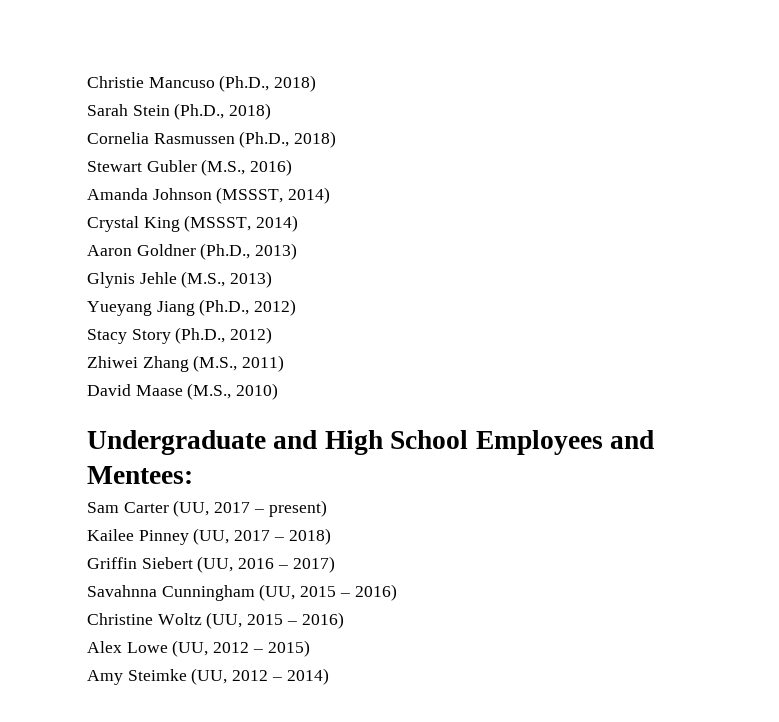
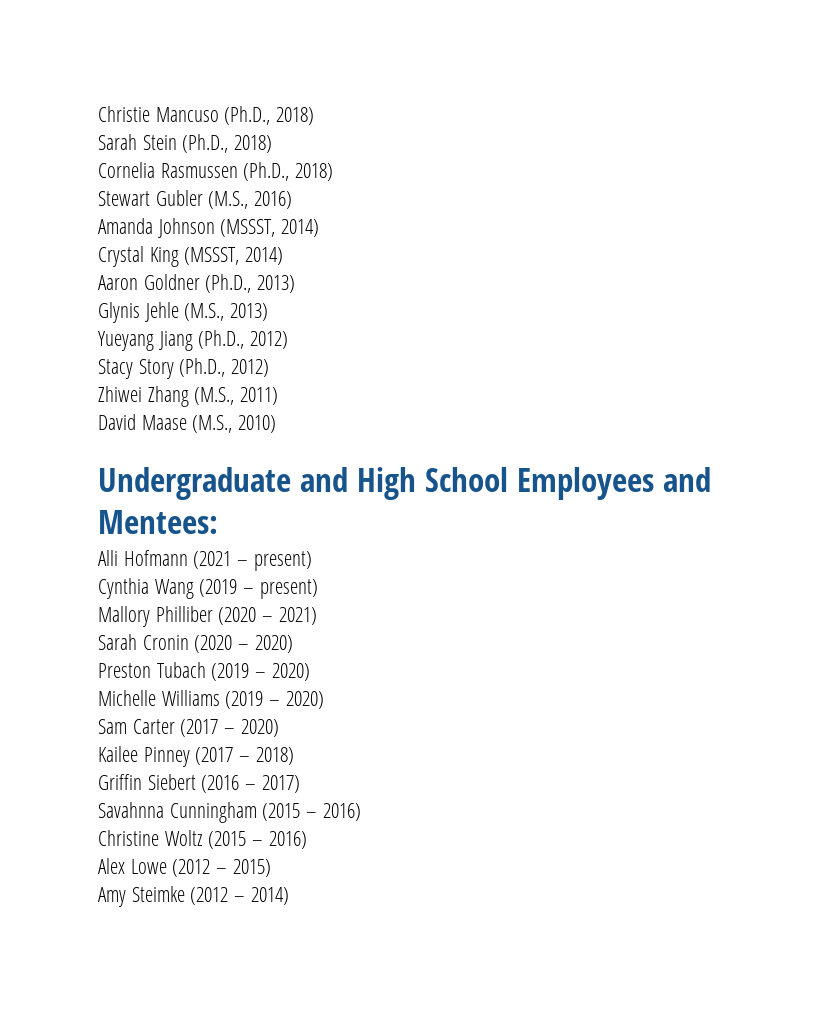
- Sam Carter (UU, 2017 – present)
+ Alli Hofmann (2021 – present)
+ Cynthia Wang (2019 – present)
+ Mallory Philliber (2020 – 2021)
+ Sarah Cronin (2020 – 2020)
+ Preston Tubach (2019 – 2020)
+ Michelle Williams (2019 – 2020)
+ Sam Carter (2017 – 2020)
- Kailee Pinney (UU, 2017 – 2018)
+ Kailee Pinney (2017 – 2018)
- Griffin Siebert (UU, 2016 – 2017)
+ Griffin Siebert (2016 – 2017)
- Savahnna Cunningham (UU, 2015 – 2016)
+ Savahnna Cunningham (2015 – 2016)
- Christine Woltz (UU, 2015 – 2016)
+ Christine Woltz (2015 – 2016)
- Alex Lowe (UU, 2012 – 2015)
+ Alex Lowe (2012 – 2015)
- Amy Steimke (UU, 2012 – 2014)
+ Amy Steimke (2012 – 2014)

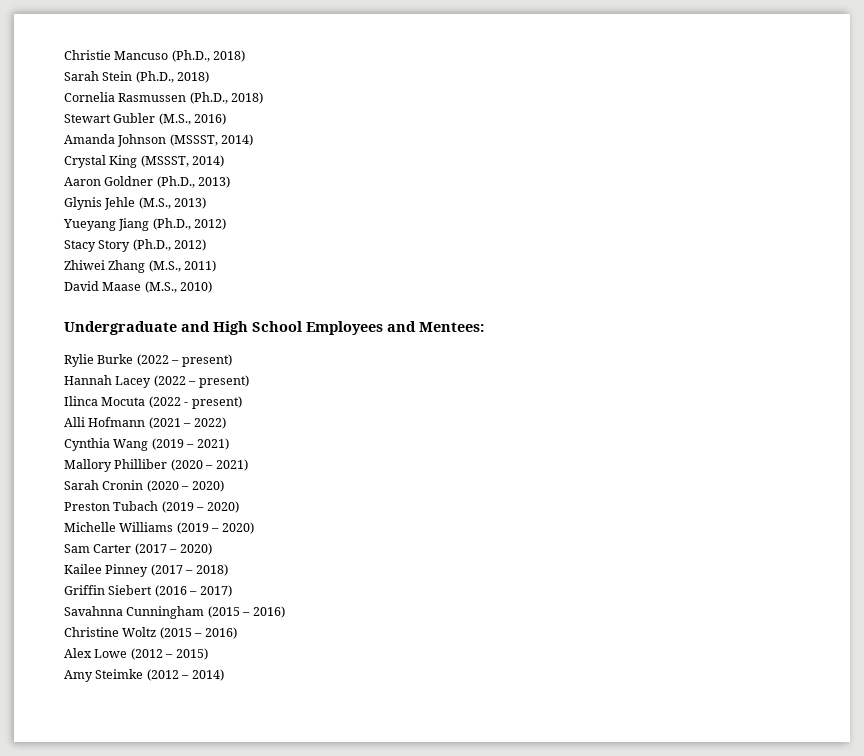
+ Rylie Burke (2022 – present)
+ Hannah Lacey (2022 – present)
+ Ilinca Mocuta (2022 - present)
- Alli Hofmann (2021 – present)
+ Alli Hofmann (2021 – 2022)
- Cynthia Wang (2019 – present)
+ Cynthia Wang (2019 – 2021)

